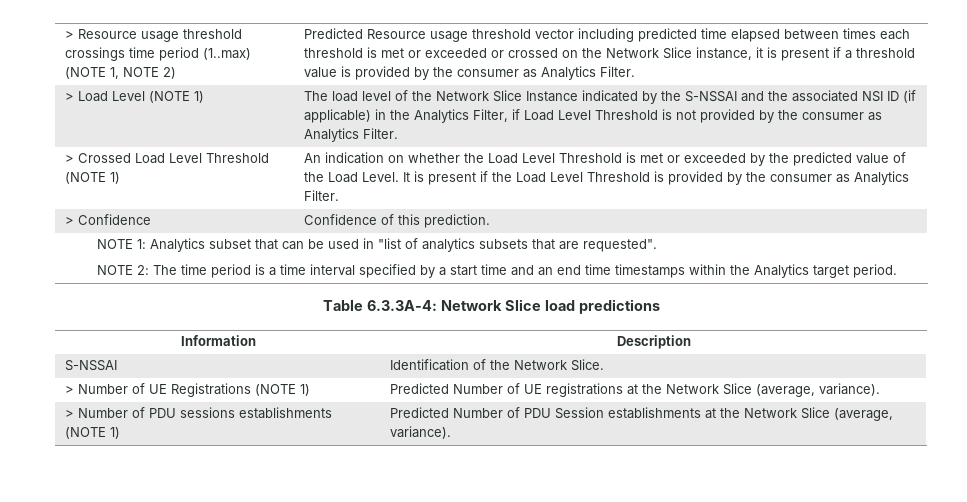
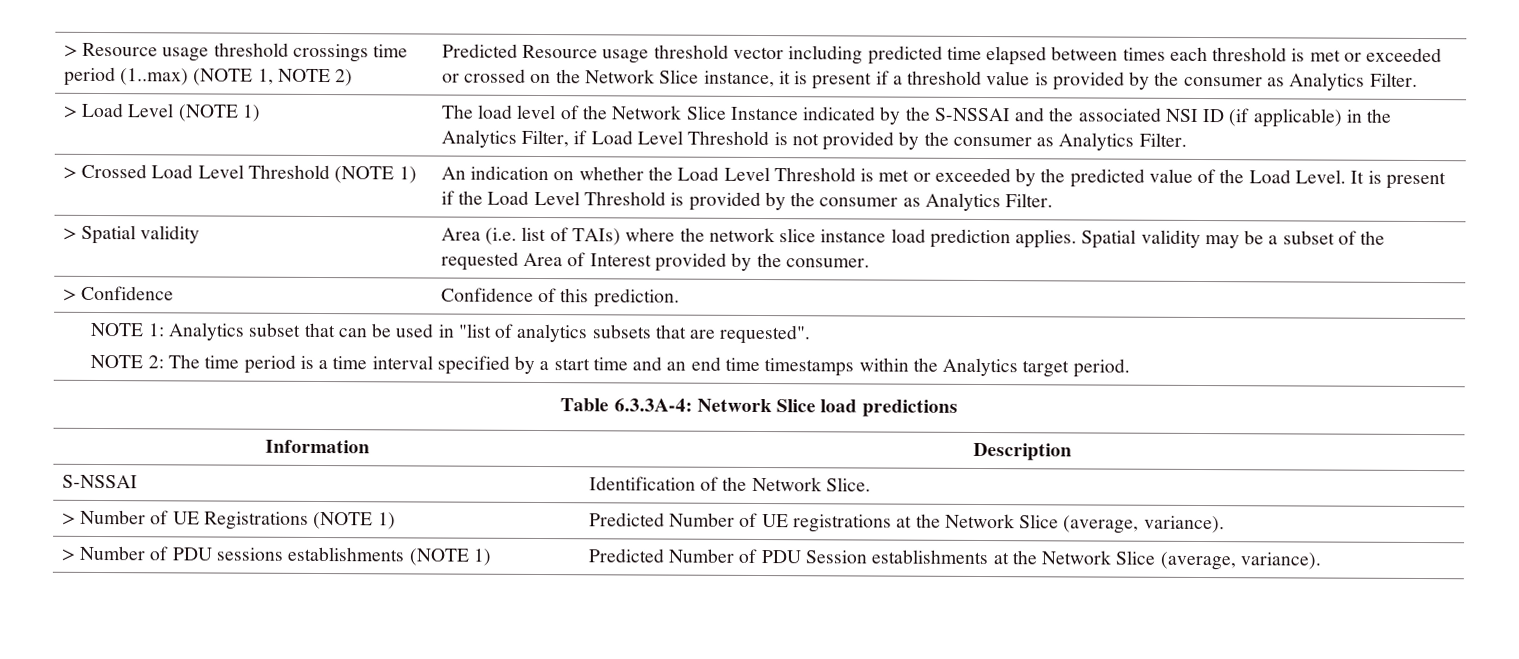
+ > Spatial validity | Area (i.e. list of TAIs) where the network slice instance load prediction applies. Spatial validity may be a subset of the requested Area of Interest provided by the consumer.

